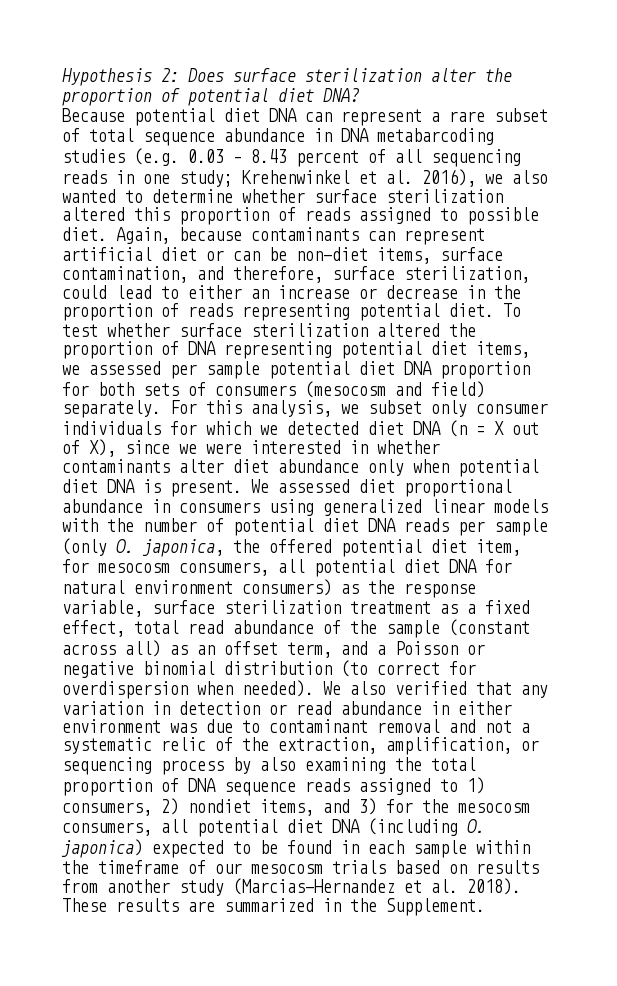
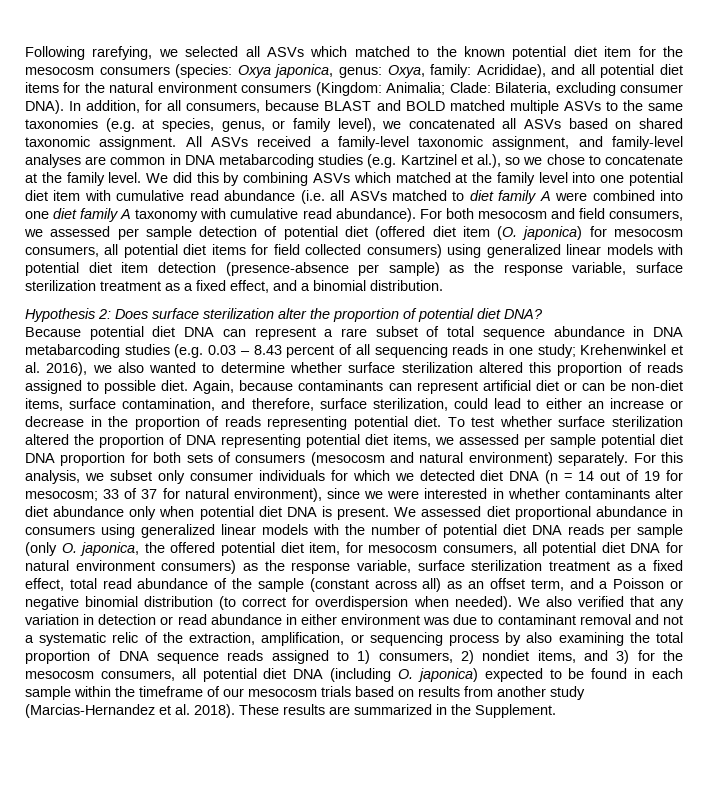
+ Following rarefying, we selected all ASVs which matched to the known potential diet item for the mesocosm consumers (species: Oxya japonica, genus: Oxya, family: Acrididae), and all potential diet items for the natural environment consumers (Kingdom: Animalia; Clade: Bilateria, excluding consumer DNA). In addition, for all consumers, because BLAST and BOLD matched multiple ASVs to the same taxonomies (e.g. at species, genus, or family level), we concatenated all ASVs based on shared taxonomic assignment. All ASVs received a family-level taxonomic assignment, and family-level analyses are common in DNA metabarcoding studies (e.g. Kartzinel et al.), so we chose to concatenate at the family level. We did this by combining ASVs which matched at the family level into one potential diet item with cumulative read abundance (i.e. all ASVs matched to diet family A were combined into one diet family A taxonomy with cumulative read abundance). For both mesocosm and field consumers, we assessed per sample detection of potential diet (offered diet item (O. japonica) for mesocosm consumers, all potential diet items for field collected consumers) using generalized linear models with potential diet item detection (presence-absence per sample) as the response variable, surface sterilization treatment as a fixed effect, and a binomial distribution.
- To test whether surface sterilization altered the proportion of DNA representing potential diet items, we assessed per sample potential diet DNA proportion for both sets of consumers (mesocosm and field) separately.
+ To test whether surface sterilization altered the proportion of DNA representing potential diet items, we assessed per sample potential diet DNA proportion for both sets of consumers (mesocosm and natural environment) separately.
- For this analysis, we subset only consumer individuals for which we detected diet DNA (n = X out of X), since we were interested in whether contaminants alter diet abundance only when potential diet DNA is present.
+ For this analysis, we subset only consumer individuals for which we detected diet DNA (n = 14 out of 19 for mesocosm; 33 of 37 for natural environment), since we were interested in whether contaminants alter diet abundance only when potential diet DNA is present.

